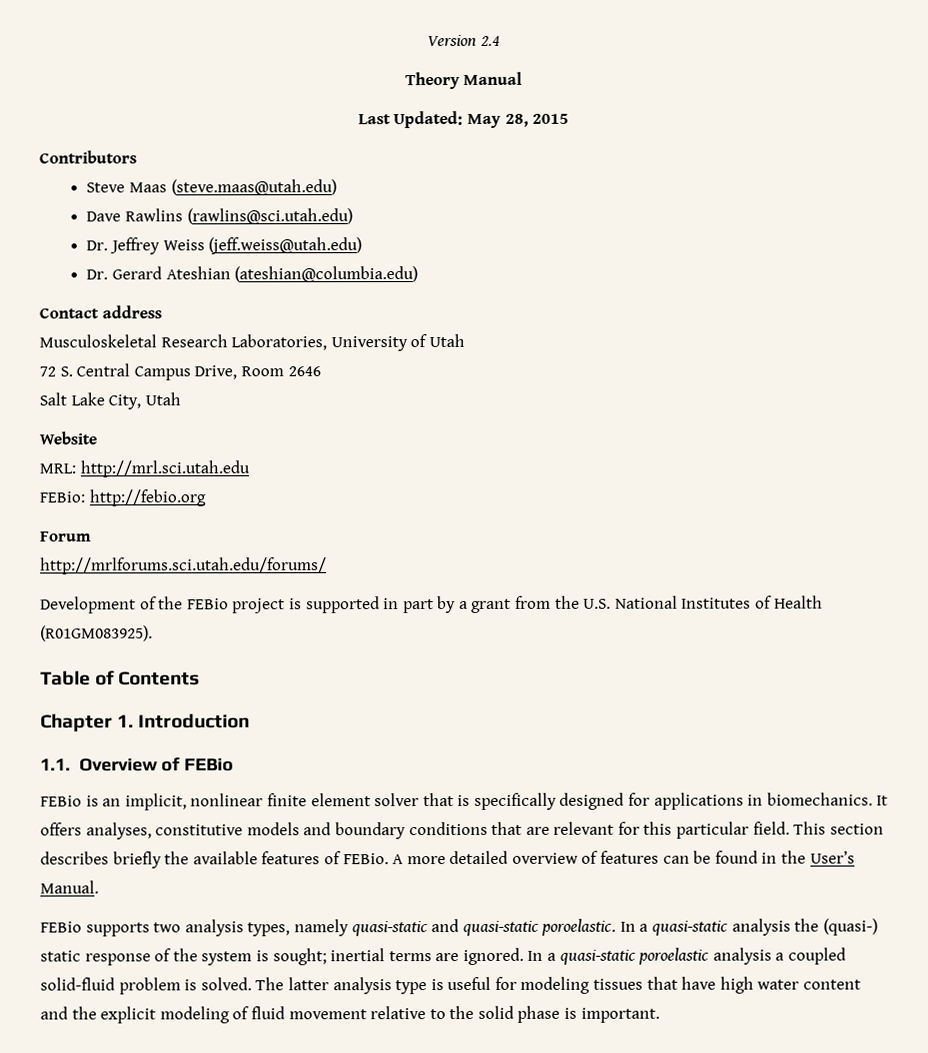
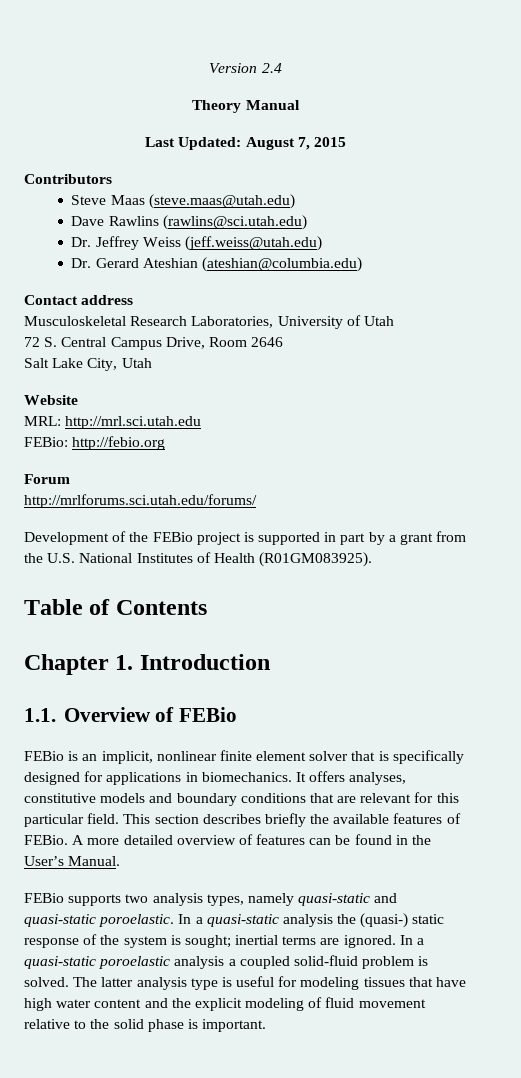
- Last Updated: May 28, 2015
+ Last Updated: August 7, 2015

